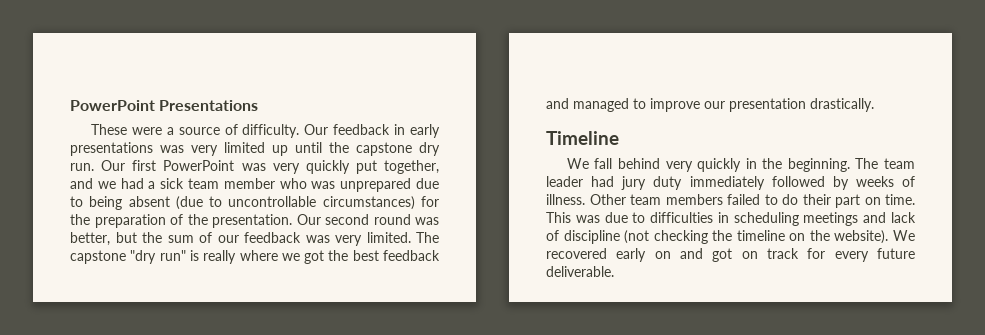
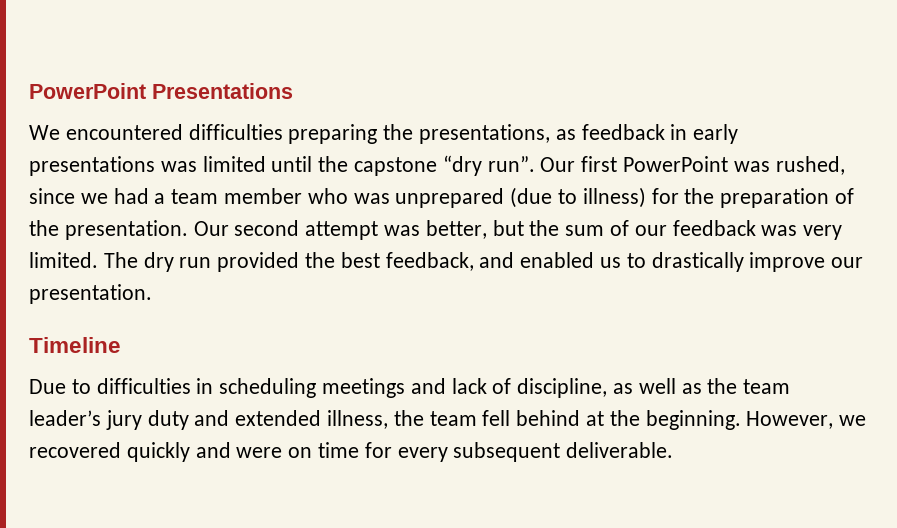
- These were a source of difficulty. Our feedback in early presentations was very limited up until the capstone dry run.
+ We encountered difficulties preparing the presentations, as feedback in early presentations was limited until the capstone “dry run”.
- Our first PowerPoint was very quickly put together, and we had a sick team member who was unprepared due to being absent (due to uncontrollable circumstances) for the preparation of the presentation.
+ Our first PowerPoint was rushed, since we had a team member who was unprepared (due to illness) for the preparation of the presentation.
- Our second round was better, but the sum of our feedback was very limited.
+ Our second attempt was better, but the sum of our feedback was very limited.
- The capstone "dry run" is really where we got the best feedback and managed to improve our presentation drastically.
+ The dry run provided the best feedback, and enabled us to drastically improve our presentation.
  Timeline
- We fall behind very quickly in the beginning. The team leader had jury duty immediately followed by weeks of illness. Other team members failed to do their part on time. This was due to difficulties in scheduling meetings and lack of discipline (not checking the timeline on the website). We recovered early on and got on track for every future deliverable.
+ Due to difficulties in scheduling meetings and lack of discipline, as well as the team leader’s jury duty and extended illness, the team fell behind at the beginning. However, we recovered quickly and were on time for every subsequent deliverable.

